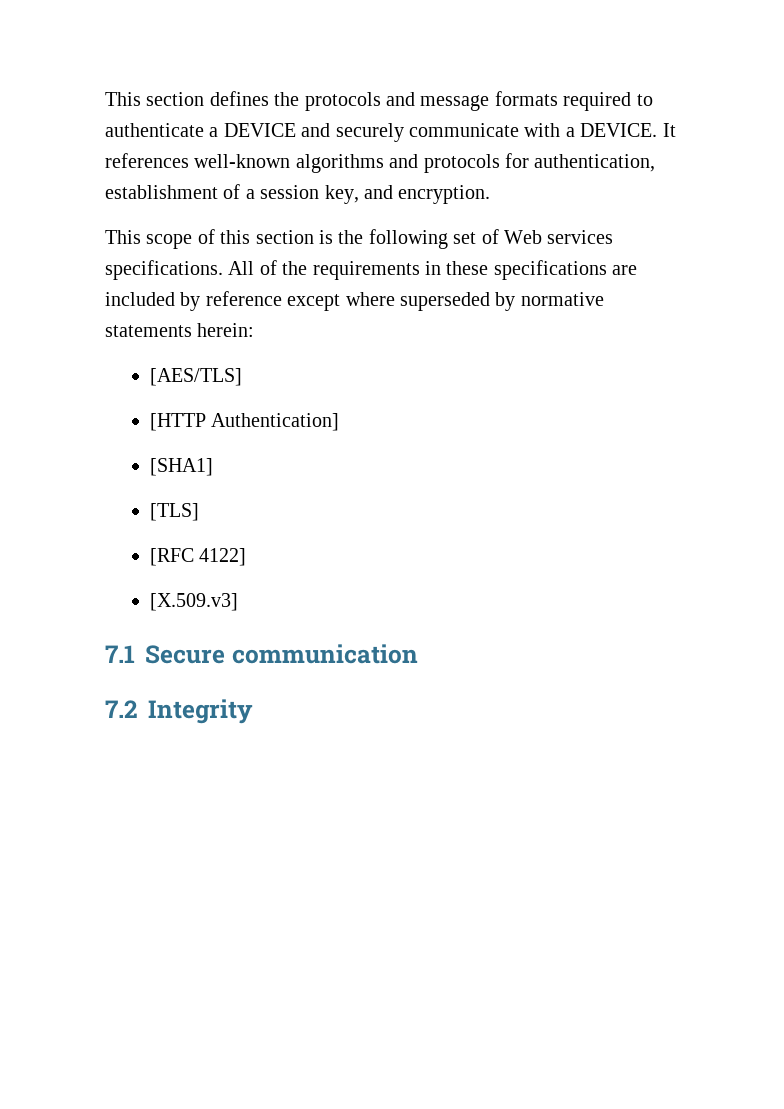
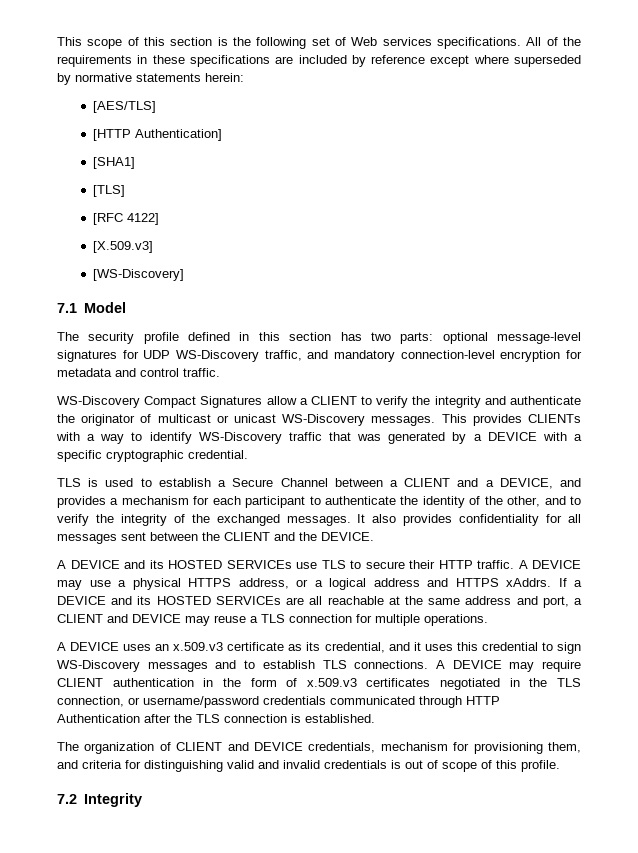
- This section defines the protocols and message formats required to authenticate a DEVICE and securely communicate with a DEVICE. It references well-known algorithms and protocols for authentication, establishment of a session key, and encryption.
+ [WS-Discovery]
- 7.1 Secure communication
+ 7.1 Model
+ The security profile defined in this section has two parts: optional message-level signatures for UDP WS-Discovery traffic, and mandatory connection-level encryption for metadata and control traffic.
+ WS-Discovery Compact Signatures allow a CLIENT to verify the integrity and authenticate the originator of multicast or unicast WS-Discovery messages. This provides CLIENTs with a way to identify WS-Discovery traffic that was generated by a DEVICE with a specific cryptographic credential.
+ TLS is used to establish a Secure Channel between a CLIENT and a DEVICE, and provides a mechanism for each participant to authenticate the identity of the other, and to verify the integrity of the exchanged messages. It also provides confidentiality for all messages sent between the CLIENT and the DEVICE.
+ A DEVICE and its HOSTED SERVICEs use TLS to secure their HTTP traffic. A DEVICE may use a physical HTTPS address, or a logical address and HTTPS xAddrs. If a DEVICE and its HOSTED SERVICEs are all reachable at the same address and port, a CLIENT and DEVICE may reuse a TLS connection for multiple operations.
+ A DEVICE uses an x.509.v3 certificate as its credential, and it uses this credential to sign WS-Discovery messages and to establish TLS connections. A DEVICE may require CLIENT authentication in the form of x.509.v3 certificates negotiated in the TLS connection, or username/password credentials communicated through HTTP Authentication after the TLS connection is established.
+ The organization of CLIENT and DEVICE credentials, mechanism for provisioning them, and criteria for distinguishing valid and invalid credentials is out of scope of this profile.

